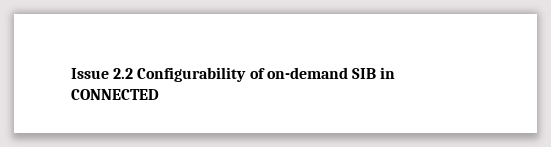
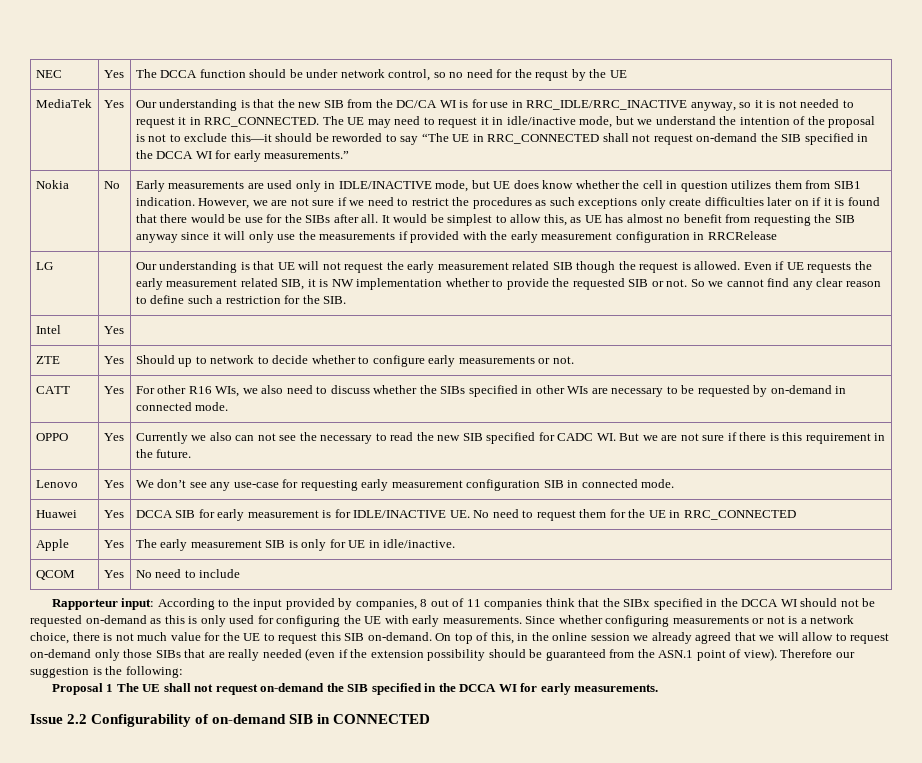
+ NEC | Yes | The DCCA function should be under network control, so no need for the requst by the UE
+ MediaTek | Yes | Our understanding is that the new SIB from the DC/CA WI is for use in RRC_IDLE/RRC_INACTIVE anyway, so it is not needed to request it in RRC_CONNECTED. The UE may need to request it in idle/inactive mode, but we understand the intention of the proposal is not to exclude this—it should be reworded to say “The UE in RRC_CONNECTED shall not request on-demand the SIB specified in the DCCA WI for early measurements.”
+ Nokia | No | Early measurements are used only in IDLE/INACTIVE mode, but UE does know whether the cell in question utilizes them from SIB1 indication. However, we are not sure if we need to restrict the procedures as such exceptions only create difficulties later on if it is found that there would be use for the SIBs after all. It would be simplest to allow this, as UE has almost no benefit from requesting the SIB anyway since it will only use the measurements if provided with the early measurement configuration in RRCRelease
+ LG | | Our understanding is that UE will not request the early measurement related SIB though the request is allowed. Even if UE requests the early measurement related SIB, it is NW implementation whether to provide the requested SIB or not. So we cannot find any clear reason to define such a restriction for the SIB.
+ Intel | Yes |
+ ZTE | Yes | Should up to network to decide whether to configure early measurements or not.
+ CATT | Yes | For other R16 WIs, we also need to discuss whether the SIBs specified in other WIs are necessary to be requested by on-demand in connected mode.
+ OPPO | Yes | Currently we also can not see the necessary to read the new SIB specified for CADC WI. But we are not sure if there is this requirement in the future.
+ Lenovo | Yes | We don’t see any use-case for requesting early measurement configuration SIB in connected mode.
+ Huawei | Yes | DCCA SIB for early measurement is for IDLE/INACTIVE UE. No need to request them for the UE in RRC_CONNECTED
+ Apple | Yes | The early measurement SIB is only for UE in idle/inactive.
+ QCOM | Yes | No need to include
+ Rapporteur input: According to the input provided by companies, 8 out of 11 companies think that the SIBx specified in the DCCA WI should not be requested on-demand as this is only used for configuring the UE with early measurements. Since whether configuring measurements or not is a network choice, there is not much value for the UE to request this SIB on-demand. On top of this, in the online session we already agreed that we will allow to request on-demand only those SIBs that are really needed (even if the extension possibility should be guaranteed from the ASN.1 point of view). Therefore our suggestion is the following:
+ Proposal 1 The UE shall not request on-demand the SIB specified in the DCCA WI for early measurements.

